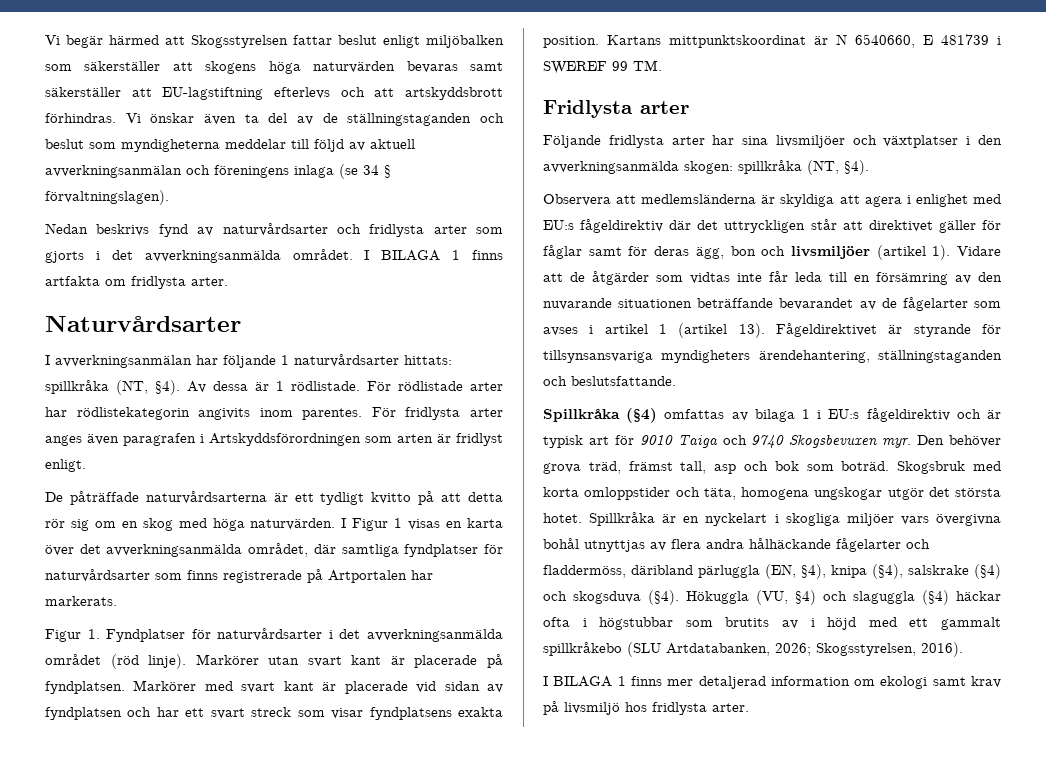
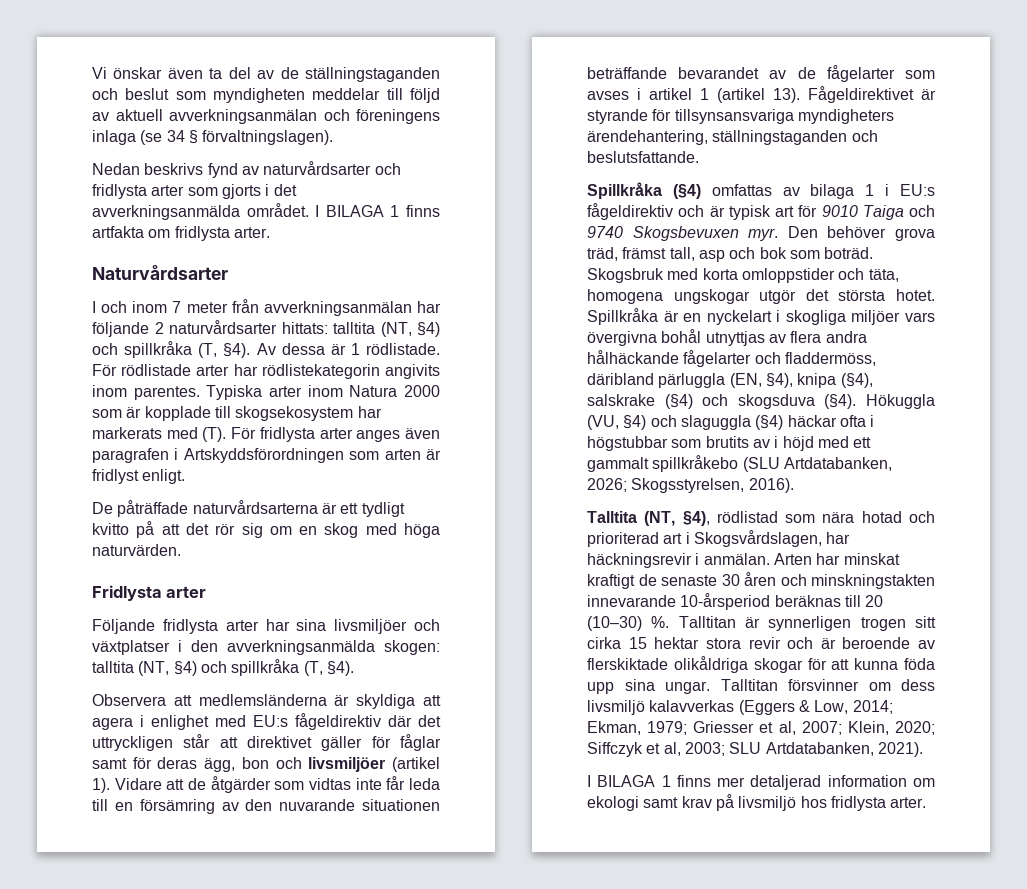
- Vi begär härmed att Skogsstyrelsen fattar beslut enligt miljöbalken som säkerställer att skogens höga naturvärden bevaras samt säkerställer att EU-lagstiftning efterlevs och att artskyddsbrott förhindras. Vi önskar även ta del av de ställningstaganden och beslut som myndigheterna meddelar till följd av aktuell avverkningsanmälan och föreningens inlaga (se 34 § förvaltningslagen).
+ Vi önskar även ta del av de ställningstaganden och beslut som myndigheten meddelar till följd av aktuell avverkningsanmälan och föreningens inlaga (se 34 § förvaltningslagen).
- I avverkningsanmälan har följande 1 naturvårdsarter hittats: spillkråka (NT, §4).
+ I och inom 7 meter från avverkningsanmälan har följande 2 naturvårdsarter hittats: talltita (NT, §4) och spillkråka (T, §4).
- För fridlysta arter anges även paragrafen i Artskyddsförordningen som arten är fridlyst enligt.
+ Typiska arter inom Natura 2000 som är kopplade till skogsekosystem har markerats med (T). För fridlysta arter anges även paragrafen i Artskyddsförordningen som arten är fridlyst enligt.
- De påträffade naturvårdsarterna är ett tydligt kvitto på att detta rör sig om en skog med höga naturvärden. I Figur 1 visas en karta över det avverkningsanmälda området, där samtliga fyndplatser för naturvårdsarter som finns registrerade på Artportalen har markerats.
- Figur 1. Fyndplatser för naturvårdsarter i det avverkningsanmälda området (röd linje). Markörer utan svart kant är placerade på fyndplatsen. Markörer med svart kant är placerade vid sidan av fyndplatsen och har ett svart streck som visar fyndplatsens exakta position. Kartans mittpunktskoordinat är N 6540660, E 481739 i SWEREF 99 TM.
+ De påträffade naturvårdsarterna är ett tydligt kvitto på att det rör sig om en skog med höga naturvärden.
- Följande fridlysta arter har sina livsmiljöer och växtplatser i den avverkningsanmälda skogen: spillkråka (NT, §4).
+ Följande fridlysta arter har sina livsmiljöer och växtplatser i den avverkningsanmälda skogen: talltita (NT, §4) och spillkråka (T, §4).
+ Talltita (NT, §4), rödlistad som nära hotad och prioriterad art i Skogsvårdslagen, har häckningsrevir i anmälan. Arten har minskat kraftigt de senaste 30 åren och minskningstakten innevarande 10-årsperiod beräknas till 20 (10–30) %. Talltitan är synnerligen trogen sitt cirka 15 hektar stora revir och är beroende av flerskiktade olikåldriga skogar för att kunna föda upp sina ungar. Talltitan försvinner om dess livsmiljö kalavverkas (Eggers & Low, 2014; Ekman, 1979; Griesser et al, 2007; Klein, 2020; Siffczyk et al, 2003; SLU Artdatabanken, 2021).

